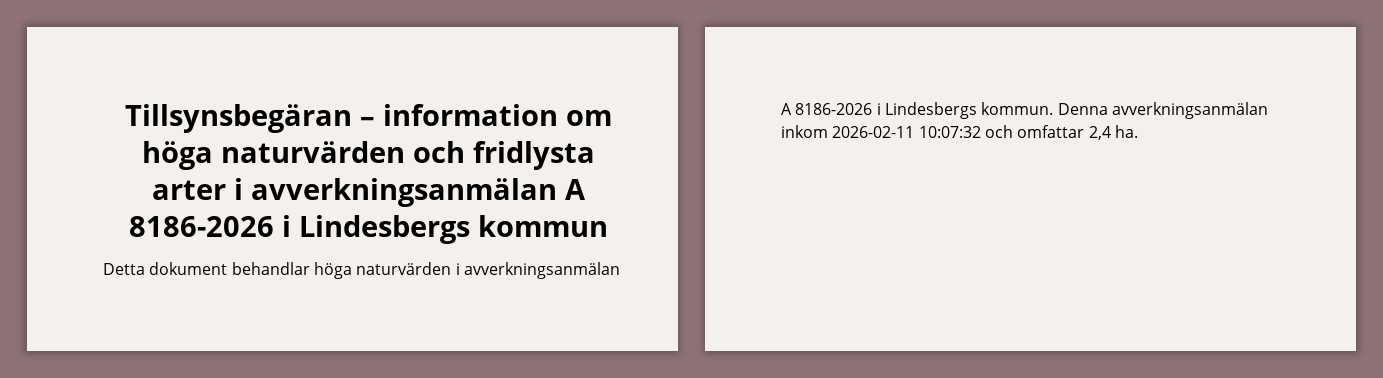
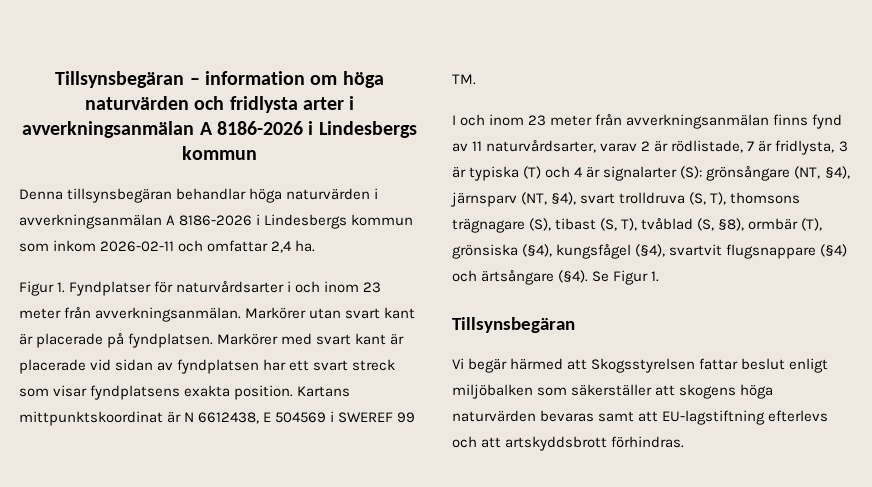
- Detta dokument behandlar höga naturvärden i avverkningsanmälan A 8186-2026 i Lindesbergs kommun. Denna avverkningsanmälan inkom 2026-02-11 10:07:32 och omfattar 2,4 ha.
+ Denna tillsynsbegäran behandlar höga naturvärden i avverkningsanmälan A 8186-2026 i Lindesbergs kommun som inkom 2026-02-11 och omfattar 2,4 ha.
+ Figur 1. Fyndplatser för naturvårdsarter i och inom 23 meter från avverkningsanmälan. Markörer utan svart kant är placerade på fyndplatsen. Markörer med svart kant är placerade vid sidan av fyndplatsen har ett svart streck som visar fyndplatsens exakta position. Kartans mittpunktskoordinat är N 6612438, E 504569 i SWEREF 99 TM.
+ I och inom 23 meter från avverkningsanmälan finns fynd av 11 naturvårdsarter, varav 2 är rödlistade, 7 är fridlysta, 3 är typiska (T) och 4 är signalarter (S): grönsångare (NT, §4), järnsparv (NT, §4), svart trolldruva (S, T), thomsons trägnagare (S), tibast (S, T), tvåblad (S, §8), ormbär (T), grönsiska (§4), kungsfågel (§4), svartvit flugsnappare (§4) och ärtsångare (§4). Se Figur 1.
+ Tillsynsbegäran
+ Vi begär härmed att Skogsstyrelsen fattar beslut enligt miljöbalken som säkerställer att skogens höga naturvärden bevaras samt att EU-lagstiftning efterlevs och att artskyddsbrott förhindras.

